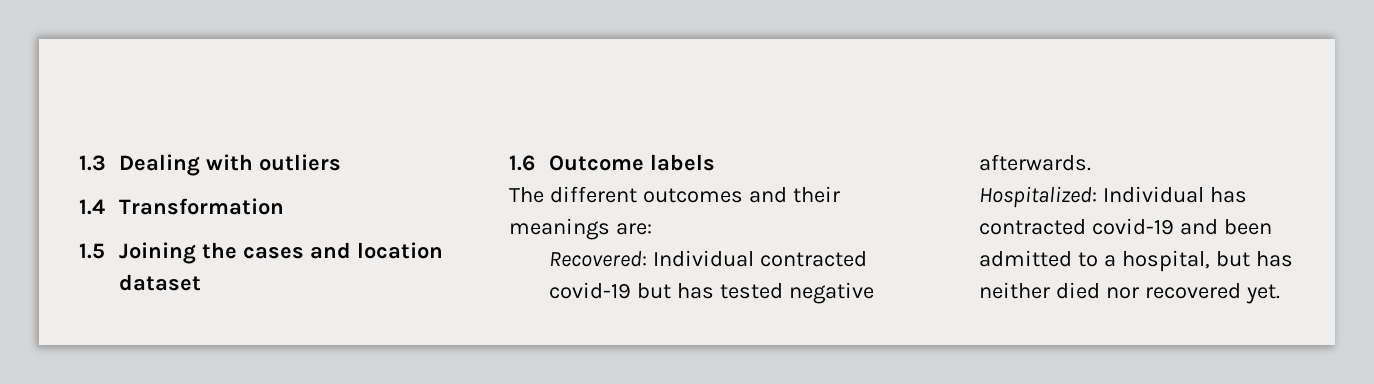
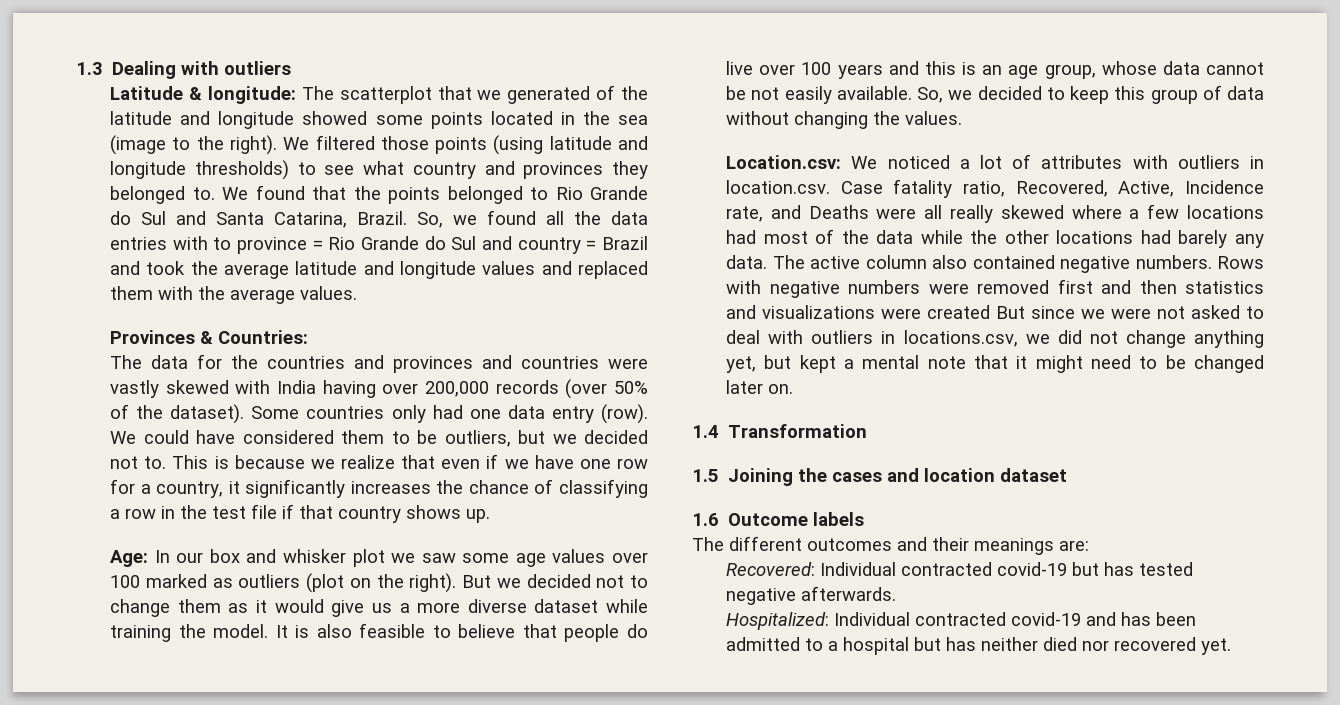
+ Latitude & longitude: The scatterplot that we generated of the latitude and longitude showed some points located in the sea (image to the right). We filtered those points (using latitude and longitude thresholds) to see what country and provinces they belonged to. We found that the points belonged to Rio Grande do Sul and Santa Catarina, Brazil. So, we found all the data entries with to province = Rio Grande do Sul and country = Brazil and took the average latitude and longitude values and replaced them with the average values.
+ Provinces & Countries:
+ The data for the countries and provinces and countries were vastly skewed with India having over 200,000 records (over 50% of the dataset). Some countries only had one data entry (row). We could have considered them to be outliers, but we decided not to. This is because we realize that even if we have one row for a country, it significantly increases the chance of classifying a row in the test file if that country shows up.
+ Age: In our box and whisker plot we saw some age values over 100 marked as outliers (plot on the right). But we decided not to change them as it would give us a more diverse dataset while training the model. It is also feasible to believe that people do live over 100 years and this is an age group, whose data cannot be not easily available. So, we decided to keep this group of data without changing the values.
+ Location.csv: We noticed a lot of attributes with outliers in location.csv. Case fatality ratio, Recovered, Active, Incidence rate, and Deaths were all really skewed where a few locations had most of the data while the other locations had barely any data. The active column also contained negative numbers. Rows with negative numbers were removed first and then statistics and visualizations were created But since we were not asked to deal with outliers in locations.csv, we did not change anything yet, but kept a mental note that it might need to be changed later on.
- Hospitalized: Individual has contracted covid-19 and been admitted to a hospital, but has neither died nor recovered yet.
+ Hospitalized: Individual contracted covid-19 and has been admitted to a hospital but has neither died nor recovered yet.

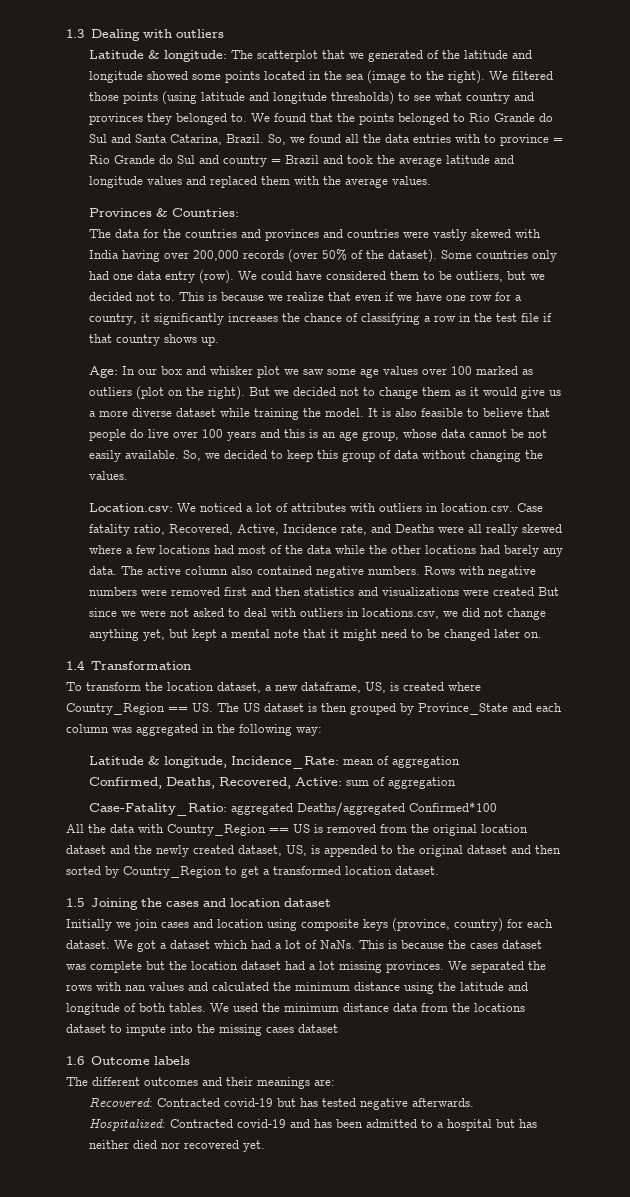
+ To transform the location dataset, a new dataframe, US, is created where Country_Region == US. The US dataset is then grouped by Province_State and each column was aggregated in the following way:
+ Latitude & longitude, Incidence_Rate: mean of aggregation
+ Confirmed, Deaths, Recovered, Active: sum of aggregation
+ Case-Fatality_Ratio: aggregated Deaths/aggregated Confirmed*100
+ All the data with Country_Region == US is removed from the original location dataset and the newly created dataset, US, is appended to the original dataset and then sorted by Country_Region to get a transformed location dataset.
+ Initially we join cases and location using composite keys (province, country) for each dataset. We got a dataset which had a lot of NaNs. This is because the cases dataset was complete but the location dataset had a lot missing provinces. We separated the rows with nan values and calculated the minimum distance using the latitude and longitude of both tables. We used the minimum distance data from the locations dataset to impute into the missing cases dataset
- Recovered: Individual contracted covid-19 but has tested negative afterwards.
+ Recovered: Contracted covid-19 but has tested negative afterwards.
- Hospitalized: Individual contracted covid-19 and has been admitted to a hospital but has neither died nor recovered yet.
+ Hospitalized: Contracted covid-19 and has been admitted to a hospital but has neither died nor recovered yet.

